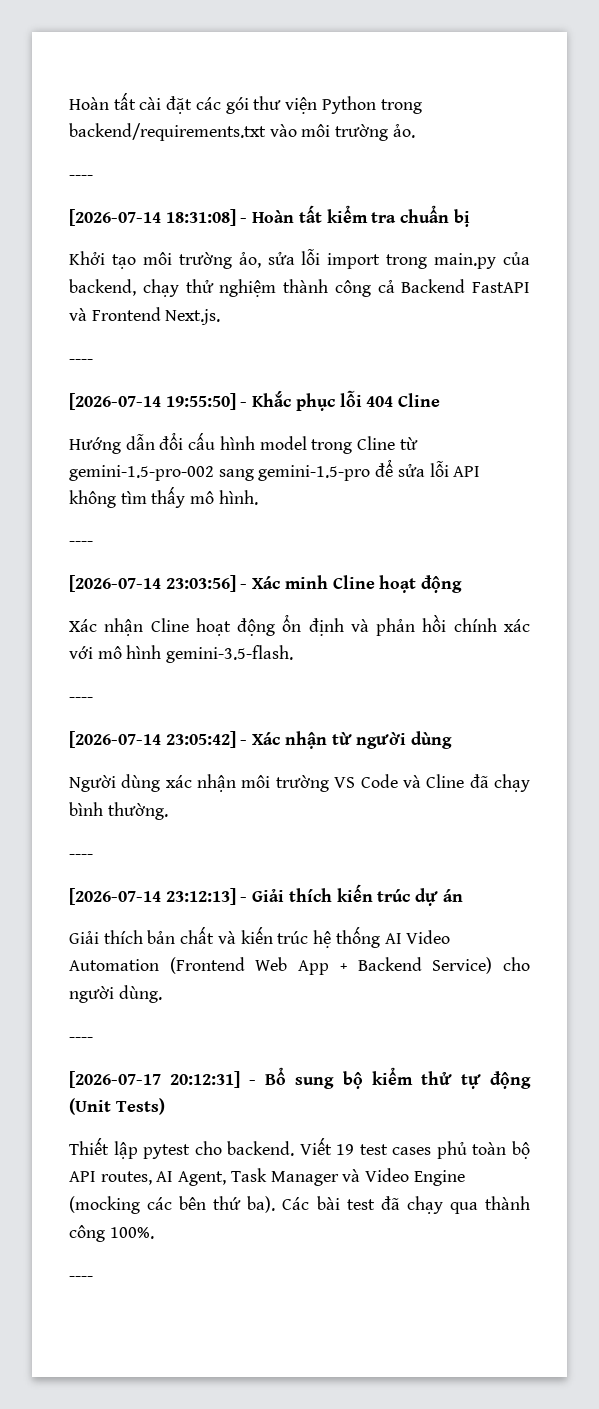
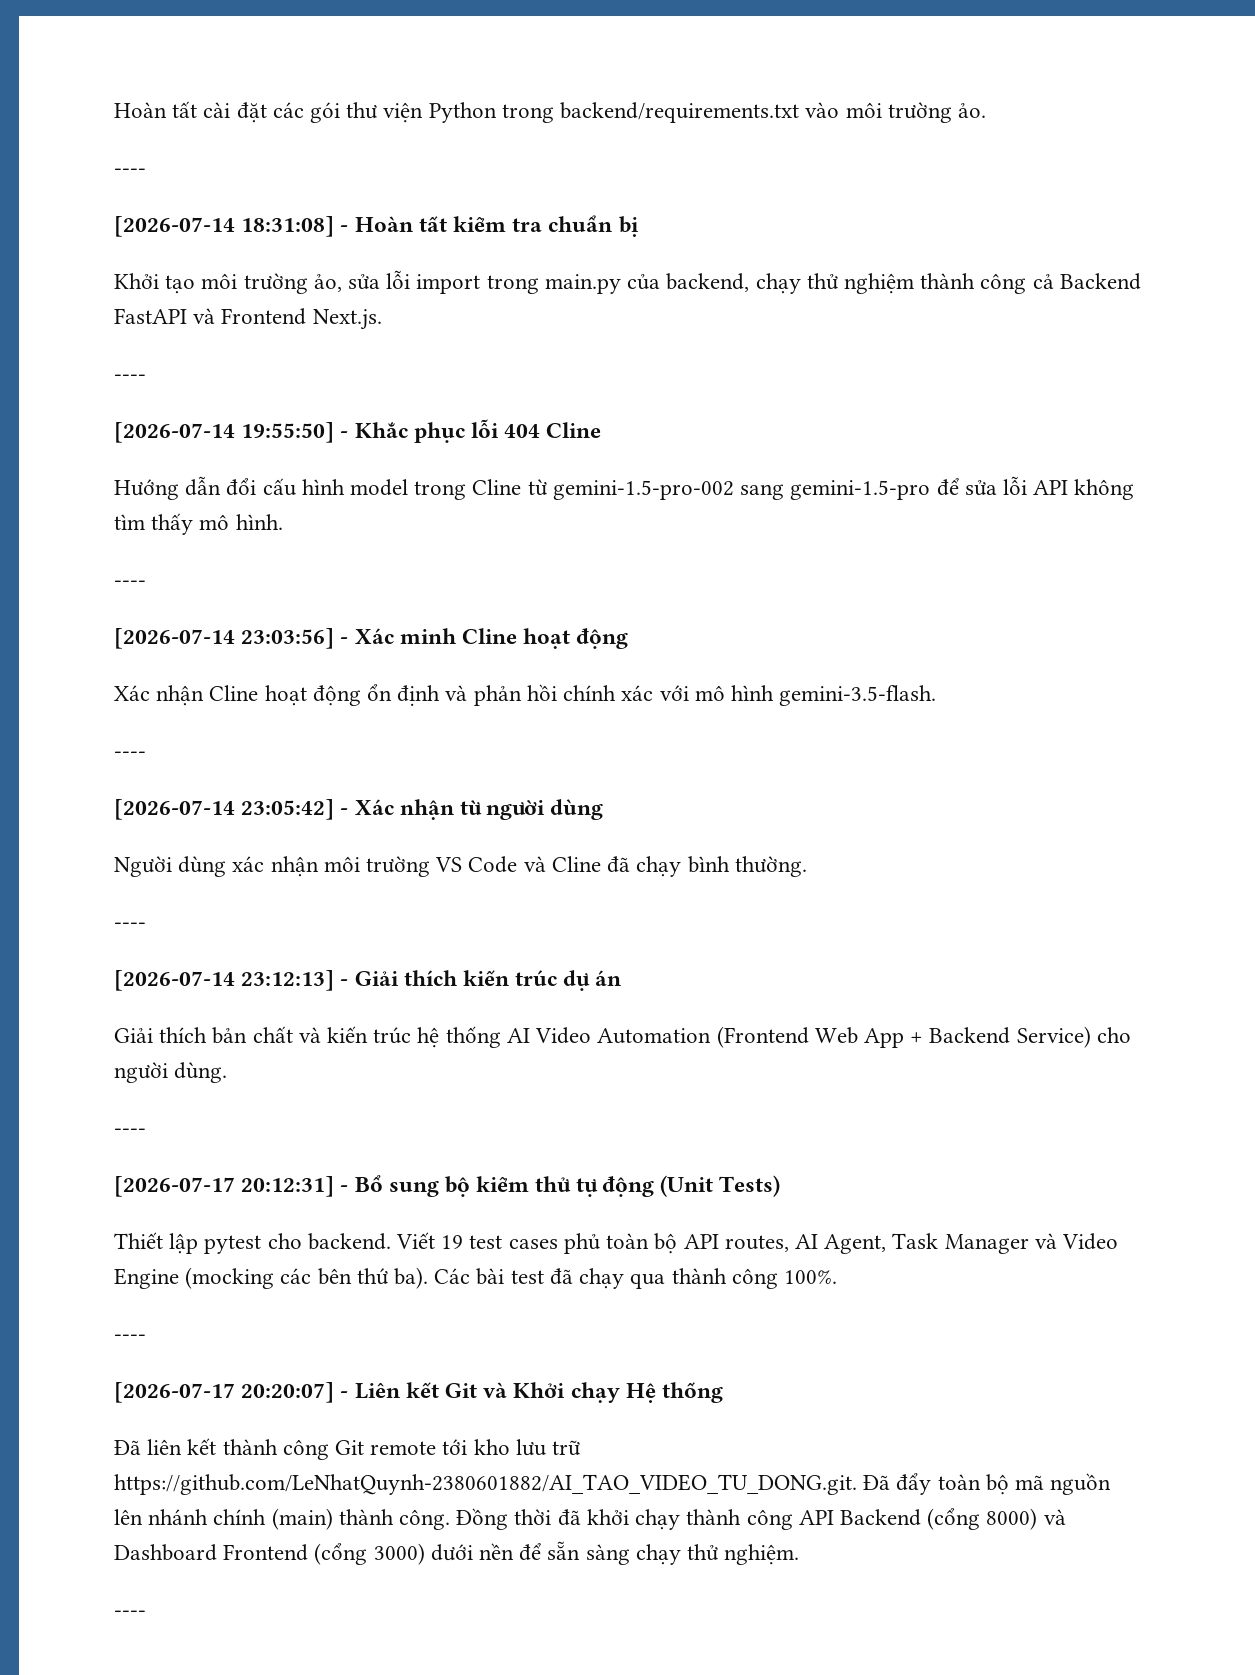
+ [2026-07-17 20:20:07] - Liên kết Git và Khởi chạy Hệ thống
+ Đã liên kết thành công Git remote tới kho lưu trữ https://github.com/LeNhatQuynh-2380601882/AI_TAO_VIDEO_TU_DONG.git. Đã đẩy toàn bộ mã nguồn lên nhánh chính (main) thành công. Đồng thời đã khởi chạy thành công API Backend (cổng 8000) và Dashboard Frontend (cổng 3000) dưới nền để sẵn sàng chạy thử nghiệm.
+ ----

